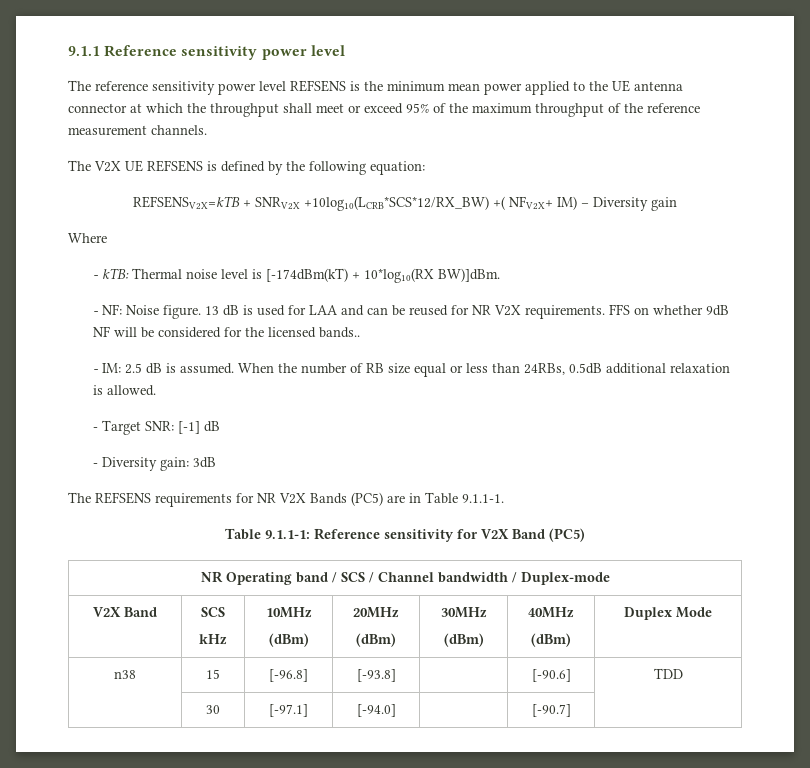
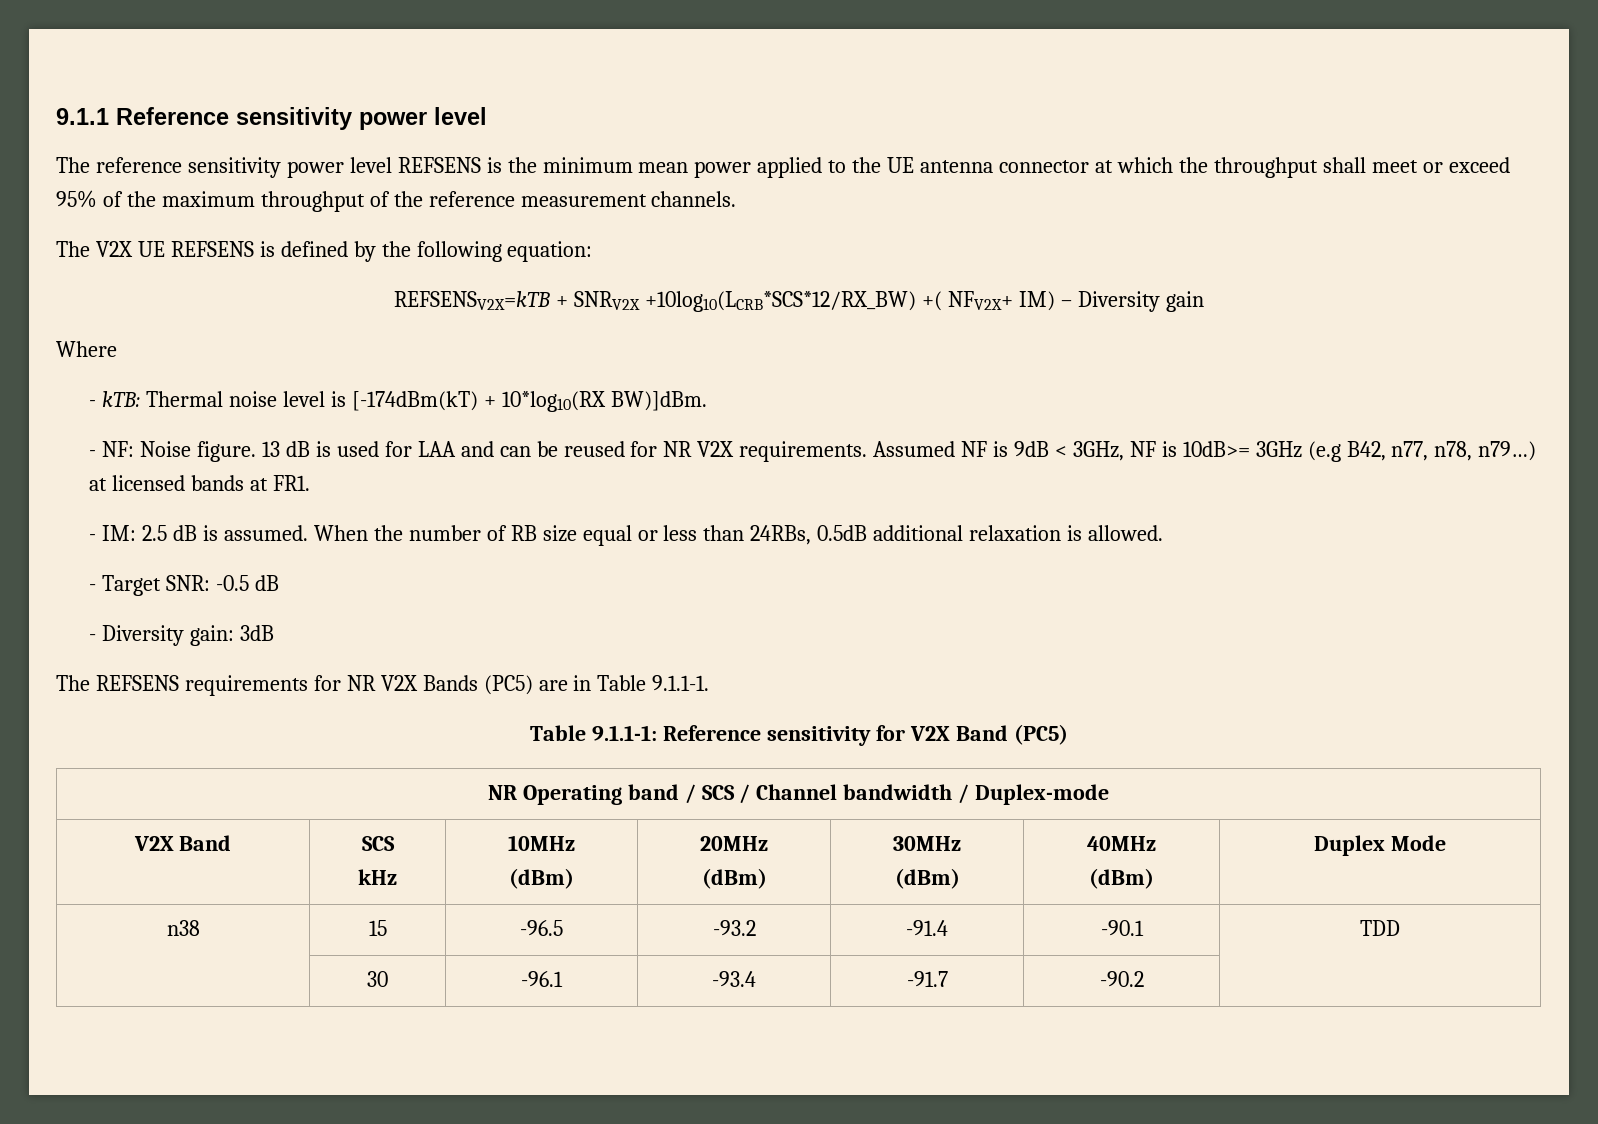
- FFS on whether 9dB NF will be considered for the licensed bands..
+ Assumed NF is 9dB < 3GHz, NF is 10dB>= 3GHz (e.g B42, n77, n78, n79…) at licensed bands at FR1.
- - Target SNR: [-1] dB
+ - Target SNR: -0.5 dB
- n38 | 15 | [-96.8] | [-93.8] | | [-90.6] | TDD
- | 30 | [-97.1] | [-94.0] | | [-90.7] |
+ n38 | 15 | -96.5 | -93.2 | -91.4 | -90.1 | TDD
+ | 30 | -96.1 | -93.4 | -91.7 | -90.2 |

